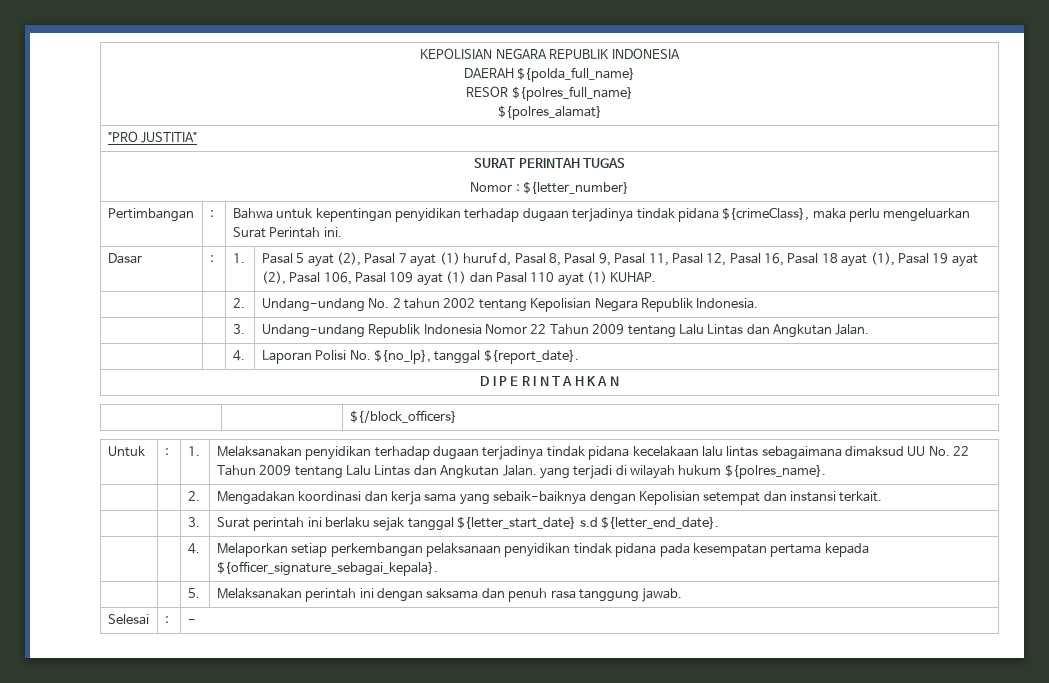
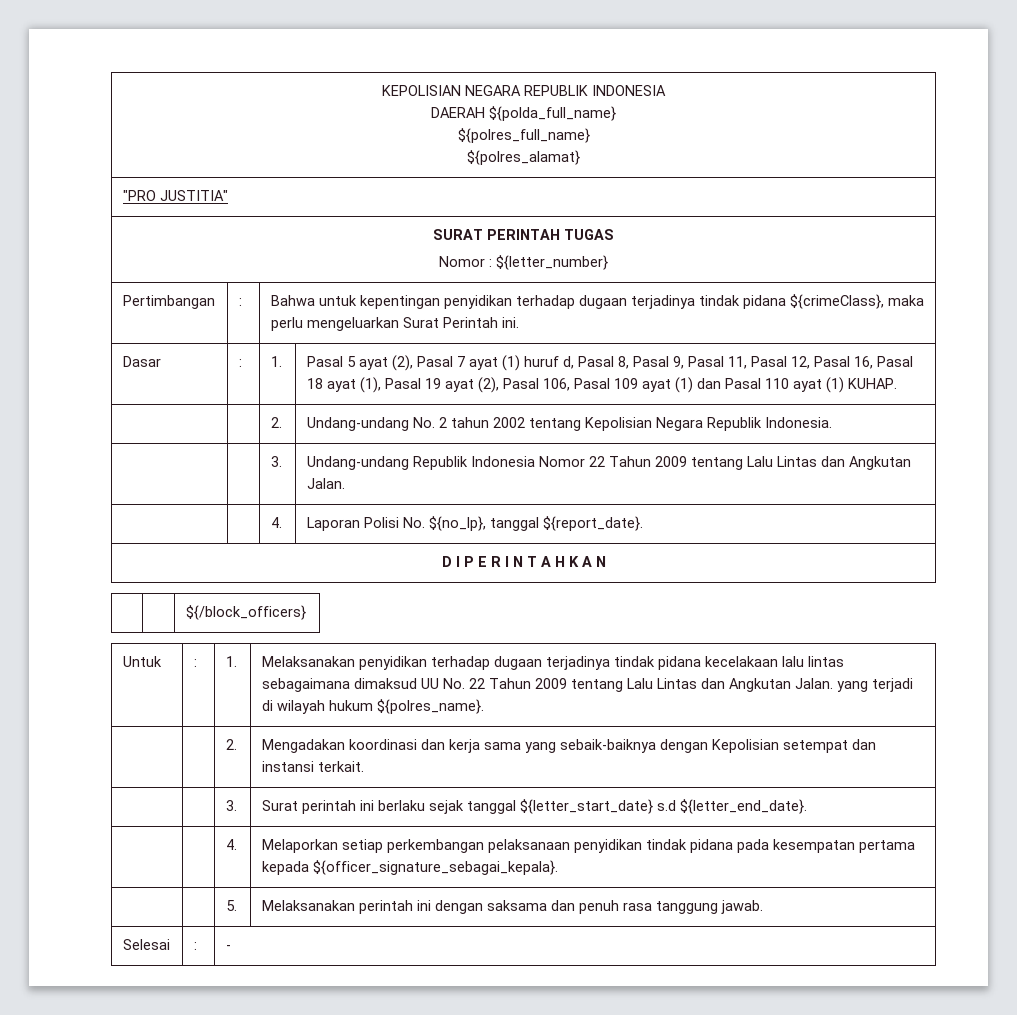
  KEPOLISIAN NEGARA REPUBLIK INDONESIA
  DAERAH ${polda_full_name}
- RESOR ${polres_full_name}
+ ${polres_full_name}

